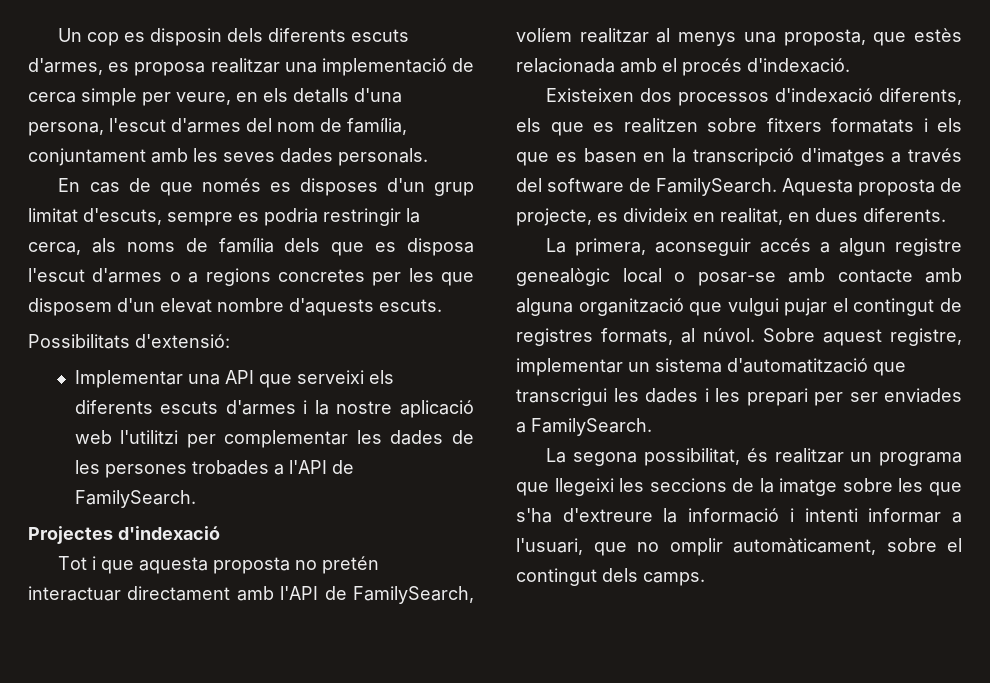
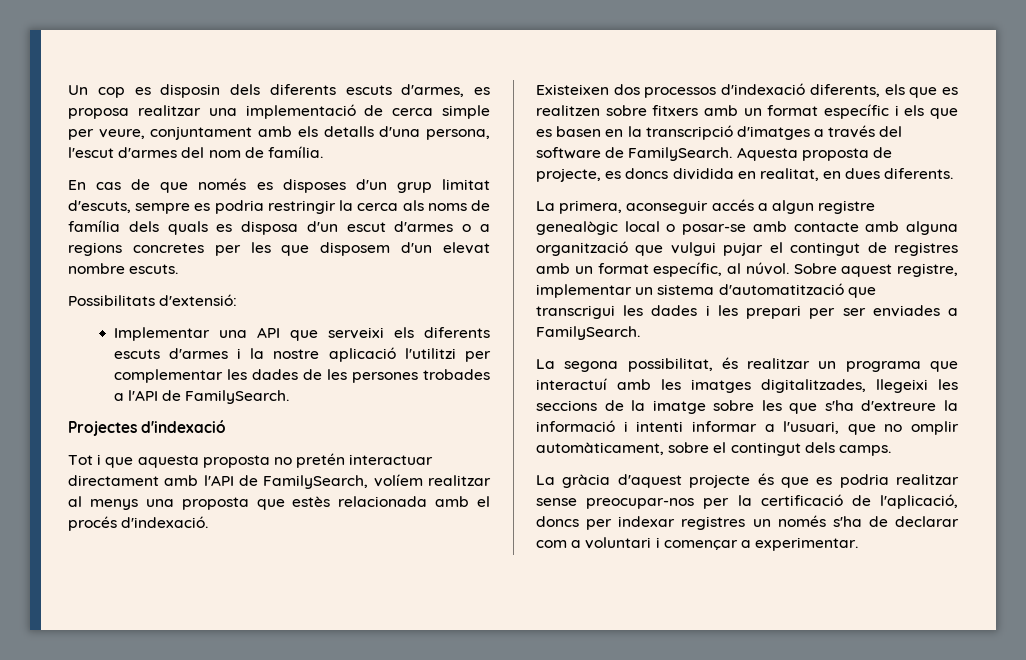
- Un cop es disposin dels diferents escuts d'armes, es proposa realitzar una implementació de cerca simple per veure, en els detalls d'una persona, l'escut d'armes del nom de família, conjuntament amb les seves dades personals.
+ Un cop es disposin dels diferents escuts d'armes, es proposa realitzar una implementació de cerca simple per veure, conjuntament amb els detalls d'una persona, l'escut d'armes del nom de família.
- En cas de que només es disposes d'un grup limitat d'escuts, sempre es podria restringir la cerca, als noms de família dels que es disposa l'escut d'armes o a regions concretes per les que disposem d'un elevat nombre d'aquests escuts.
+ En cas de que només es disposes d'un grup limitat d'escuts, sempre es podria restringir la cerca als noms de família dels quals es disposa d'un escut d'armes o a regions concretes per les que disposem d'un elevat nombre escuts.
- Implementar una API que serveixi els diferents escuts d'armes i la nostre aplicació web l'utilitzi per complementar les dades de les persones trobades a l'API de FamilySearch.
+ Implementar una API que serveixi els diferents escuts d'armes i la nostre aplicació l'utilitzi per complementar les dades de les persones trobades a l'API de FamilySearch.
- Tot i que aquesta proposta no pretén interactuar directament amb l'API de FamilySearch, volíem realitzar al menys una proposta, que estès relacionada amb el procés d'indexació.
+ Tot i que aquesta proposta no pretén interactuar directament amb l'API de FamilySearch, volíem realitzar al menys una proposta que estès relacionada amb el procés d'indexació.
- Existeixen dos processos d'indexació diferents, els que es realitzen sobre fitxers formatats i els que es basen en la transcripció d'imatges a través del software de FamilySearch.
+ Existeixen dos processos d'indexació diferents, els que es realitzen sobre fitxers amb un format específic i els que es basen en la transcripció d'imatges a través del software de FamilySearch.
- Aquesta proposta de projecte, es divideix en realitat, en dues diferents.
+ Aquesta proposta de projecte, es doncs dividida en realitat, en dues diferents.
- La primera, aconseguir accés a algun registre genealògic local o posar-se amb contacte amb alguna organització que vulgui pujar el contingut de registres formats, al núvol.
+ La primera, aconseguir accés a algun registre genealògic local o posar-se amb contacte amb alguna organització que vulgui pujar el contingut de registres amb un format específic, al núvol.
- La segona possibilitat, és realitzar un programa que llegeixi les seccions de la imatge sobre les que s'ha d'extreure la informació i intenti informar a l'usuari, que no omplir automàticament, sobre el contingut dels camps.
+ La segona possibilitat, és realitzar un programa que interactuí amb les imatges digitalitzades, llegeixi les seccions de la imatge sobre les que s'ha d'extreure la informació i intenti informar a l'usuari, que no omplir automàticament, sobre el contingut dels camps.
+ La gràcia d'aquest projecte és que es podria realitzar sense preocupar-nos per la certificació de l'aplicació, doncs per indexar registres un només s'ha de declarar com a voluntari i començar a experimentar.

